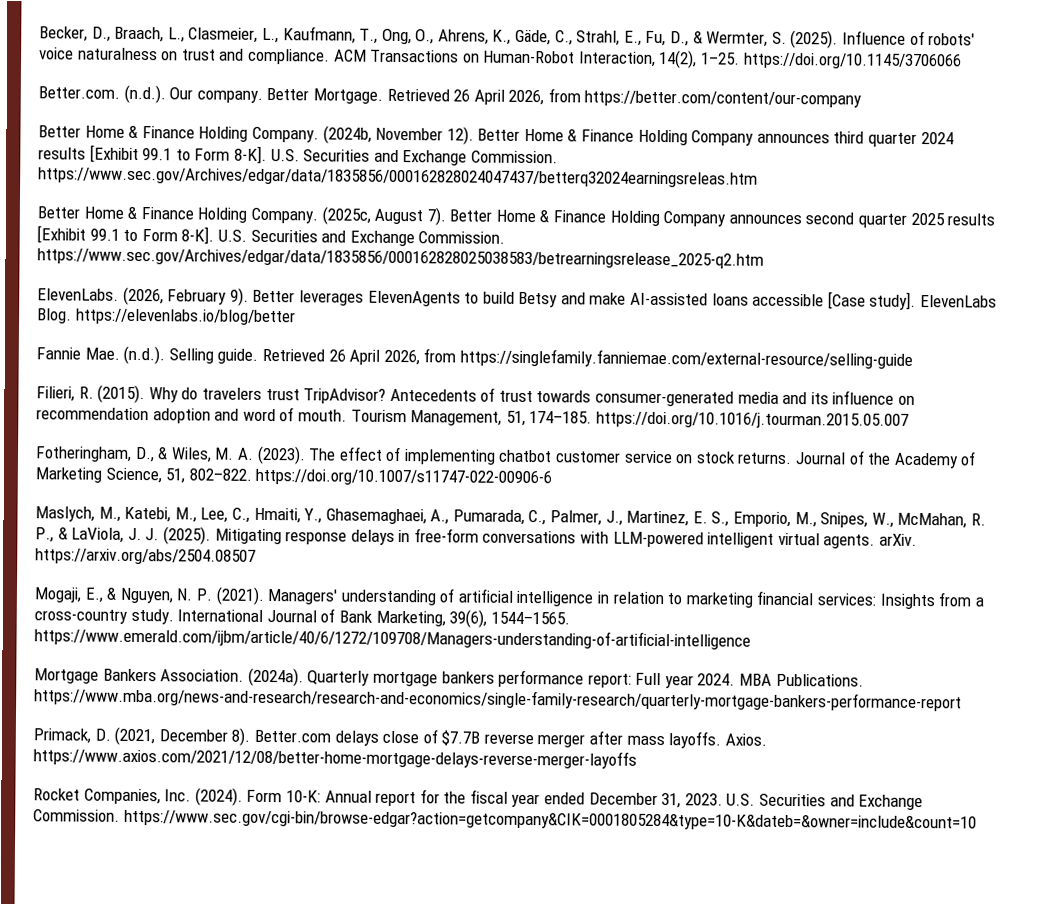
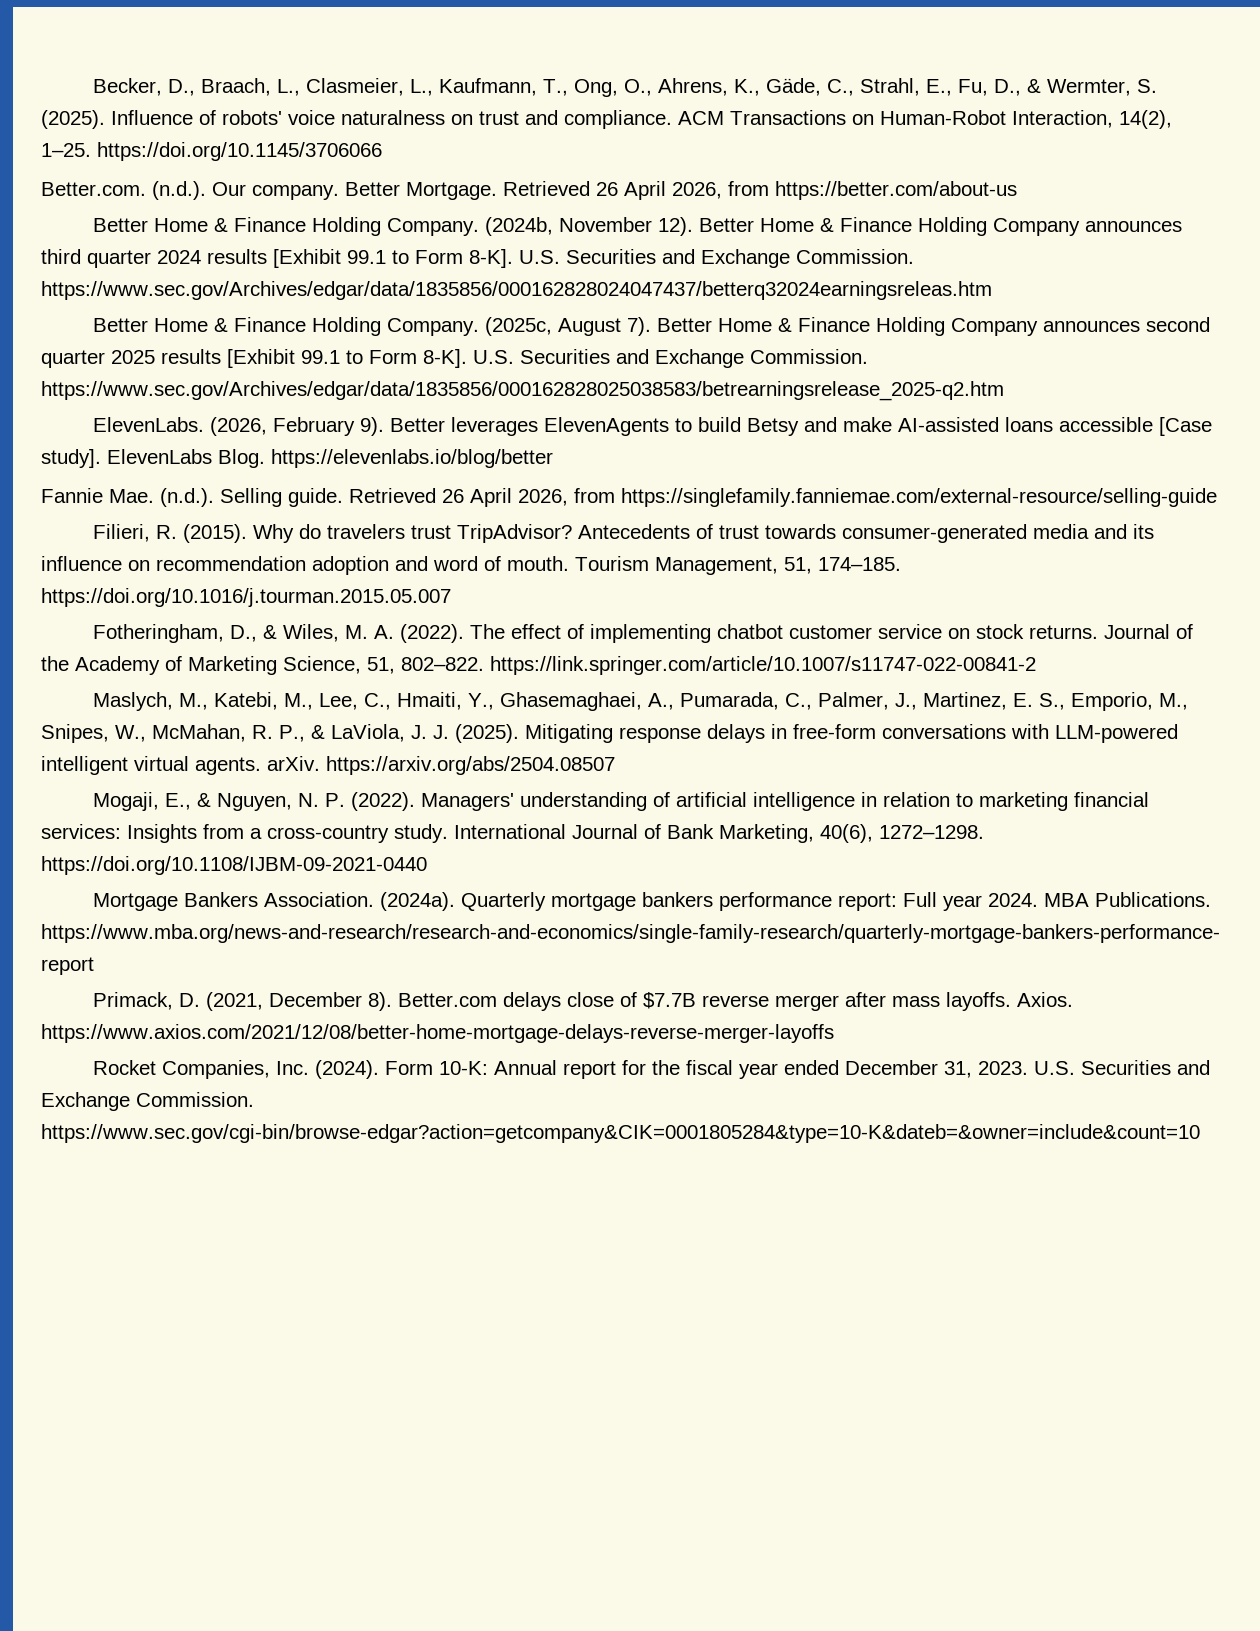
- Retrieved 26 April 2026, from https://better.com/content/our-company
+ Retrieved 26 April 2026, from https://better.com/about-us
- Fotheringham, D., & Wiles, M. A. (2023).
+ Fotheringham, D., & Wiles, M. A. (2022).
- Journal of the Academy of Marketing Science, 51, 802–822. https://doi.org/10.1007/s11747-022-00906-6
+ Journal of the Academy of Marketing Science, 51, 802–822. https://link.springer.com/article/10.1007/s11747-022-00841-2
- Mogaji, E., & Nguyen, N. P. (2021).
+ Mogaji, E., & Nguyen, N. P. (2022).
- International Journal of Bank Marketing, 39(6), 1544–1565. https://www.emerald.com/ijbm/article/40/6/1272/109708/Managers-understanding-of-artificial-intelligence
+ International Journal of Bank Marketing, 40(6), 1272–1298. https://doi.org/10.1108/IJBM-09-2021-0440

